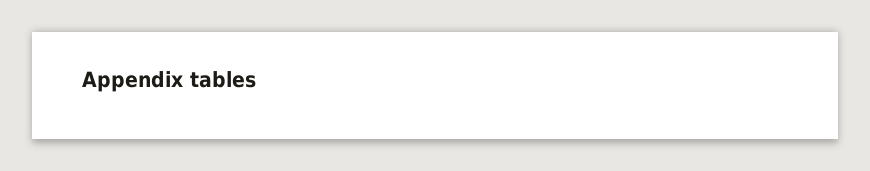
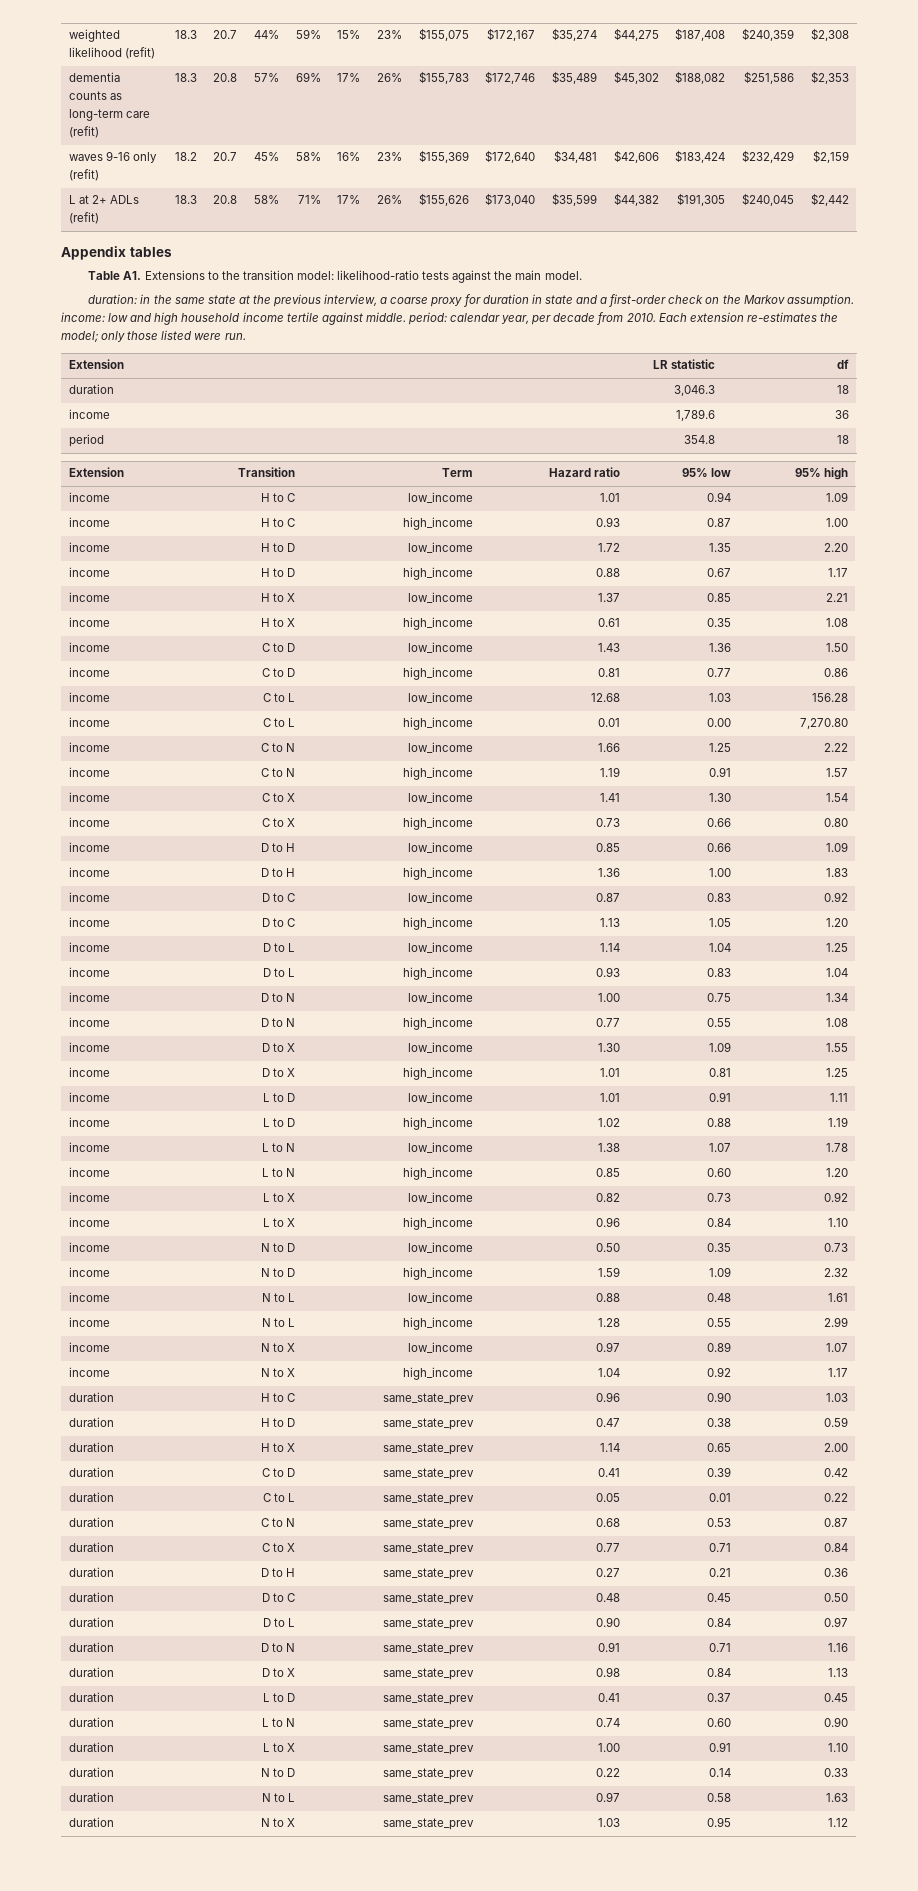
+ weighted likelihood (refit) | 18.3 | 20.7 | 44% | 59% | 15% | 23% | $155,075 | $172,167 | $35,274 | $44,275 | $187,408 | $240,359 | $2,308
+ dementia counts as long-term care (refit) | 18.3 | 20.8 | 57% | 69% | 17% | 26% | $155,783 | $172,746 | $35,489 | $45,302 | $188,082 | $251,586 | $2,353
+ waves 9-16 only (refit) | 18.2 | 20.7 | 45% | 58% | 16% | 23% | $155,369 | $172,640 | $34,481 | $42,606 | $183,424 | $232,429 | $2,159
+ L at 2+ ADLs (refit) | 18.3 | 20.8 | 58% | 71% | 17% | 26% | $155,626 | $173,040 | $35,599 | $44,382 | $191,305 | $240,045 | $2,442
  Appendix tables
+ Table A1. Extensions to the transition model: likelihood-ratio tests against the main model.
+ duration: in the same state at the previous interview, a coarse proxy for duration in state and a first-order check on the Markov assumption. income: low and high household income tertile against middle. period: calendar year, per decade from 2010. Each extension re-estimates the model; only those listed were run.
+ Extension | LR statistic | df
+ duration | 3,046.3 | 18
+ income | 1,789.6 | 36
+ period | 354.8 | 18
+ Extension | Transition | Term | Hazard ratio | 95% low | 95% high
+ income | H to C | low_income | 1.01 | 0.94 | 1.09
+ income | H to C | high_income | 0.93 | 0.87 | 1.00
+ income | H to D | low_income | 1.72 | 1.35 | 2.20
+ income | H to D | high_income | 0.88 | 0.67 | 1.17
+ income | H to X | low_income | 1.37 | 0.85 | 2.21
+ income | H to X | high_income | 0.61 | 0.35 | 1.08
+ income | C to D | low_income | 1.43 | 1.36 | 1.50
+ income | C to D | high_income | 0.81 | 0.77 | 0.86
+ income | C to L | low_income | 12.68 | 1.03 | 156.28
+ income | C to L | high_income | 0.01 | 0.00 | 7,270.80
+ income | C to N | low_income | 1.66 | 1.25 | 2.22
+ income | C to N | high_income | 1.19 | 0.91 | 1.57
+ income | C to X | low_income | 1.41 | 1.30 | 1.54
+ income | C to X | high_income | 0.73 | 0.66 | 0.80
+ income | D to H | low_income | 0.85 | 0.66 | 1.09
+ income | D to H | high_income | 1.36 | 1.00 | 1.83
+ income | D to C | low_income | 0.87 | 0.83 | 0.92
+ income | D to C | high_income | 1.13 | 1.05 | 1.20
+ income | D to L | low_income | 1.14 | 1.04 | 1.25
+ income | D to L | high_income | 0.93 | 0.83 | 1.04
+ income | D to N | low_income | 1.00 | 0.75 | 1.34
+ income | D to N | high_income | 0.77 | 0.55 | 1.08
+ income | D to X | low_income | 1.30 | 1.09 | 1.55
+ income | D to X | high_income | 1.01 | 0.81 | 1.25
+ income | L to D | low_income | 1.01 | 0.91 | 1.11
+ income | L to D | high_income | 1.02 | 0.88 | 1.19
+ income | L to N | low_income | 1.38 | 1.07 | 1.78
+ income | L to N | high_income | 0.85 | 0.60 | 1.20
+ income | L to X | low_income | 0.82 | 0.73 | 0.92
+ income | L to X | high_income | 0.96 | 0.84 | 1.10
+ income | N to D | low_income | 0.50 | 0.35 | 0.73
+ income | N to D | high_income | 1.59 | 1.09 | 2.32
+ income | N to L | low_income | 0.88 | 0.48 | 1.61
+ income | N to L | high_income | 1.28 | 0.55 | 2.99
+ income | N to X | low_income | 0.97 | 0.89 | 1.07
+ income | N to X | high_income | 1.04 | 0.92 | 1.17
+ duration | H to C | same_state_prev | 0.96 | 0.90 | 1.03
+ duration | H to D | same_state_prev | 0.47 | 0.38 | 0.59
+ duration | H to X | same_state_prev | 1.14 | 0.65 | 2.00
+ duration | C to D | same_state_prev | 0.41 | 0.39 | 0.42
+ duration | C to L | same_state_prev | 0.05 | 0.01 | 0.22
+ duration | C to N | same_state_prev | 0.68 | 0.53 | 0.87
+ duration | C to X | same_state_prev | 0.77 | 0.71 | 0.84
+ duration | D to H | same_state_prev | 0.27 | 0.21 | 0.36
+ duration | D to C | same_state_prev | 0.48 | 0.45 | 0.50
+ duration | D to L | same_state_prev | 0.90 | 0.84 | 0.97
+ duration | D to N | same_state_prev | 0.91 | 0.71 | 1.16
+ duration | D to X | same_state_prev | 0.98 | 0.84 | 1.13
+ duration | L to D | same_state_prev | 0.41 | 0.37 | 0.45
+ duration | L to N | same_state_prev | 0.74 | 0.60 | 0.90
+ duration | L to X | same_state_prev | 1.00 | 0.91 | 1.10
+ duration | N to D | same_state_prev | 0.22 | 0.14 | 0.33
+ duration | N to L | same_state_prev | 0.97 | 0.58 | 1.63
+ duration | N to X | same_state_prev | 1.03 | 0.95 | 1.12

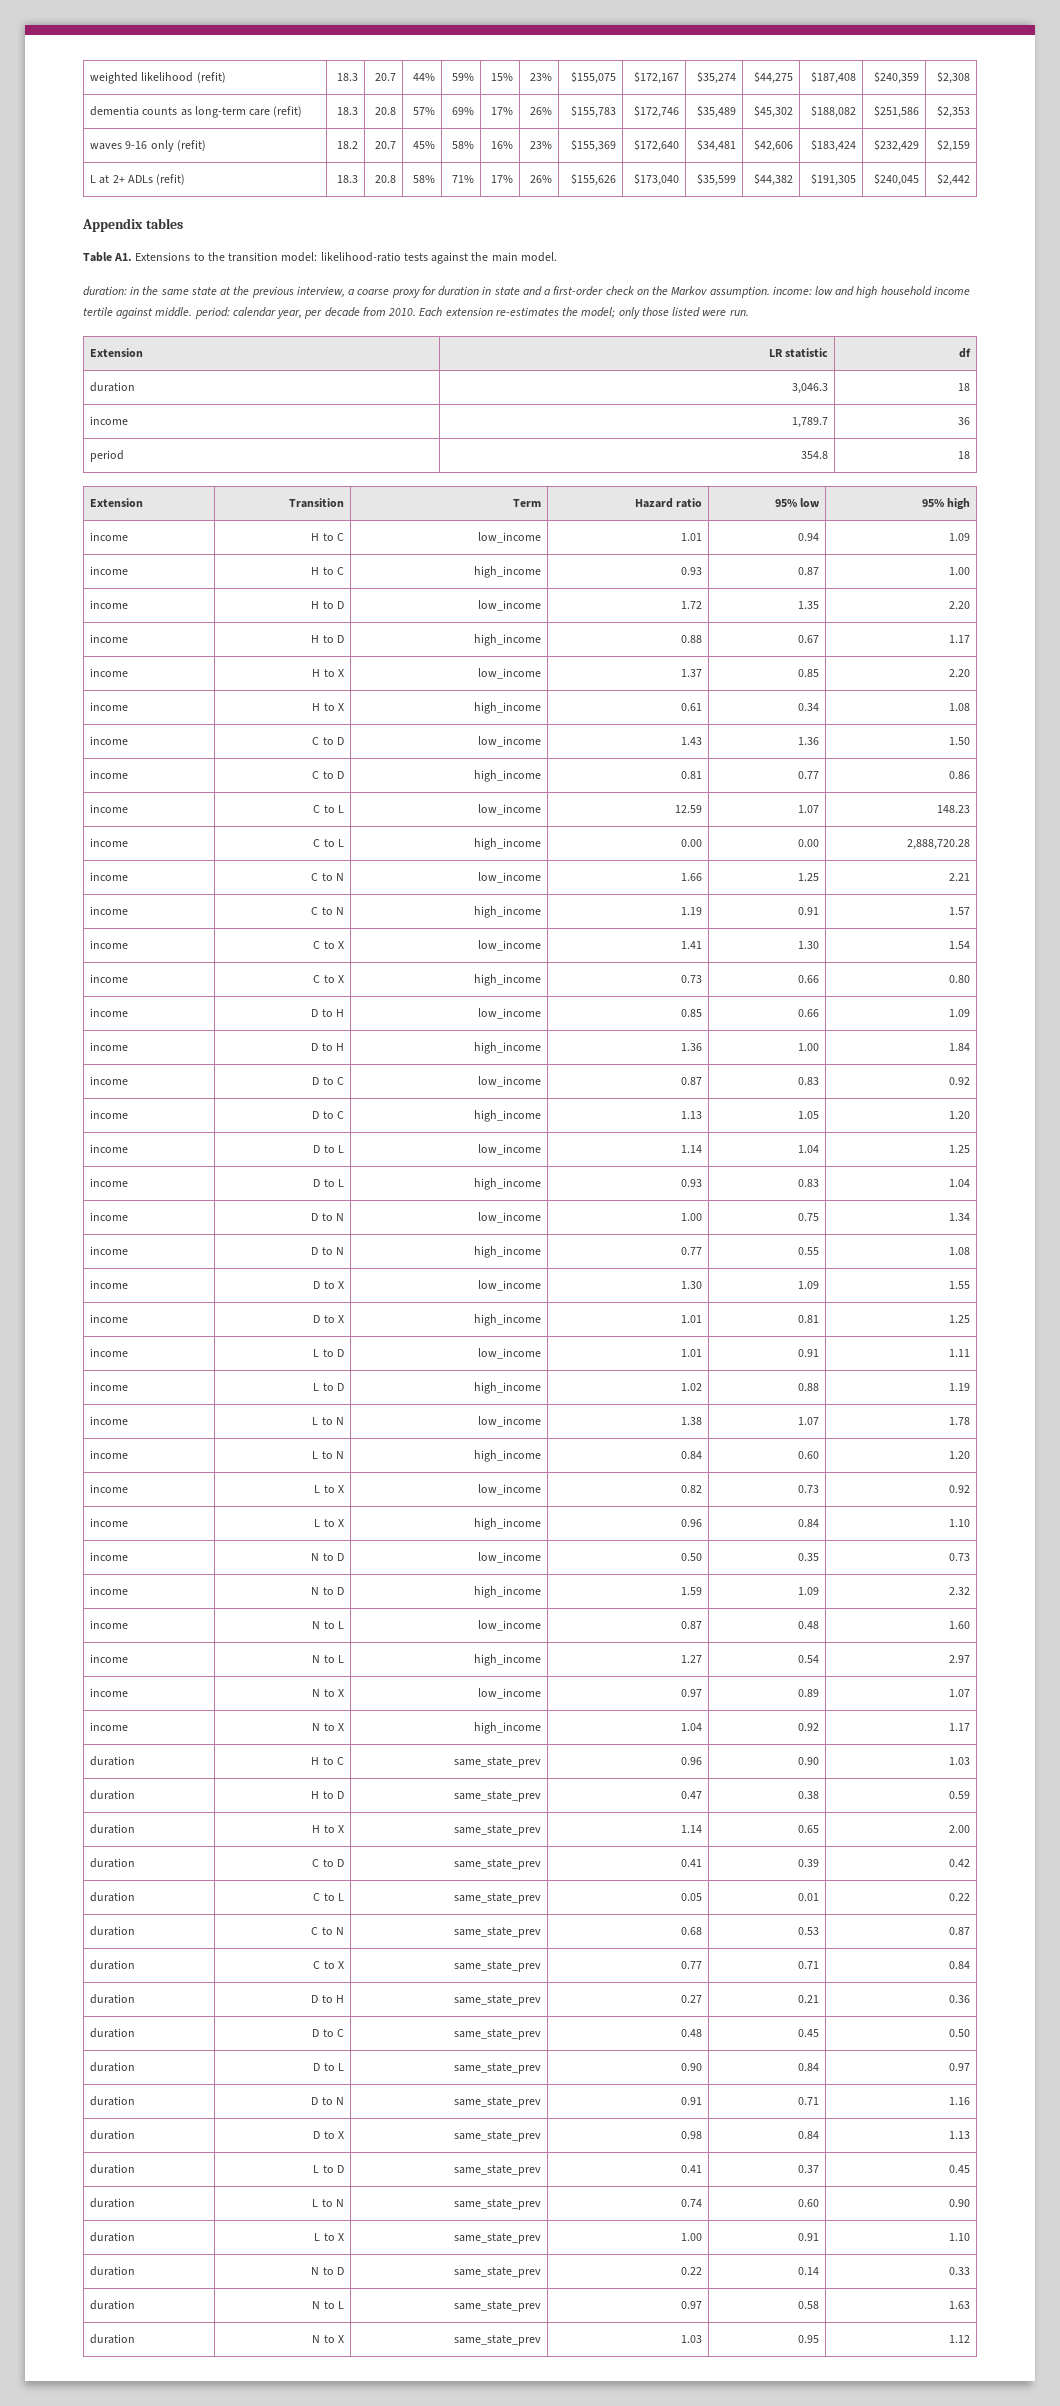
- income | 1,789.6 | 36
+ income | 1,789.7 | 36
- income | H to X | low_income | 1.37 | 0.85 | 2.21
+ income | H to X | low_income | 1.37 | 0.85 | 2.20
- income | H to X | high_income | 0.61 | 0.35 | 1.08
+ income | H to X | high_income | 0.61 | 0.34 | 1.08
- income | C to L | low_income | 12.68 | 1.03 | 156.28
+ income | C to L | low_income | 12.59 | 1.07 | 148.23
- income | C to L | high_income | 0.01 | 0.00 | 7,270.80
+ income | C to L | high_income | 0.00 | 0.00 | 2,888,720.28
- income | C to N | low_income | 1.66 | 1.25 | 2.22
+ income | C to N | low_income | 1.66 | 1.25 | 2.21
- income | D to H | high_income | 1.36 | 1.00 | 1.83
+ income | D to H | high_income | 1.36 | 1.00 | 1.84
- income | L to N | high_income | 0.85 | 0.60 | 1.20
+ income | L to N | high_income | 0.84 | 0.60 | 1.20
- income | N to L | low_income | 0.88 | 0.48 | 1.61
+ income | N to L | low_income | 0.87 | 0.48 | 1.60
- income | N to L | high_income | 1.28 | 0.55 | 2.99
+ income | N to L | high_income | 1.27 | 0.54 | 2.97

